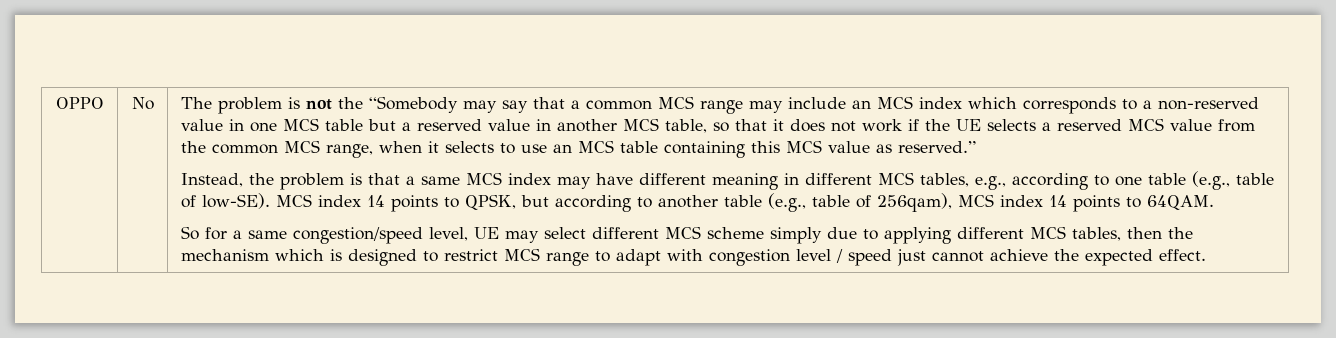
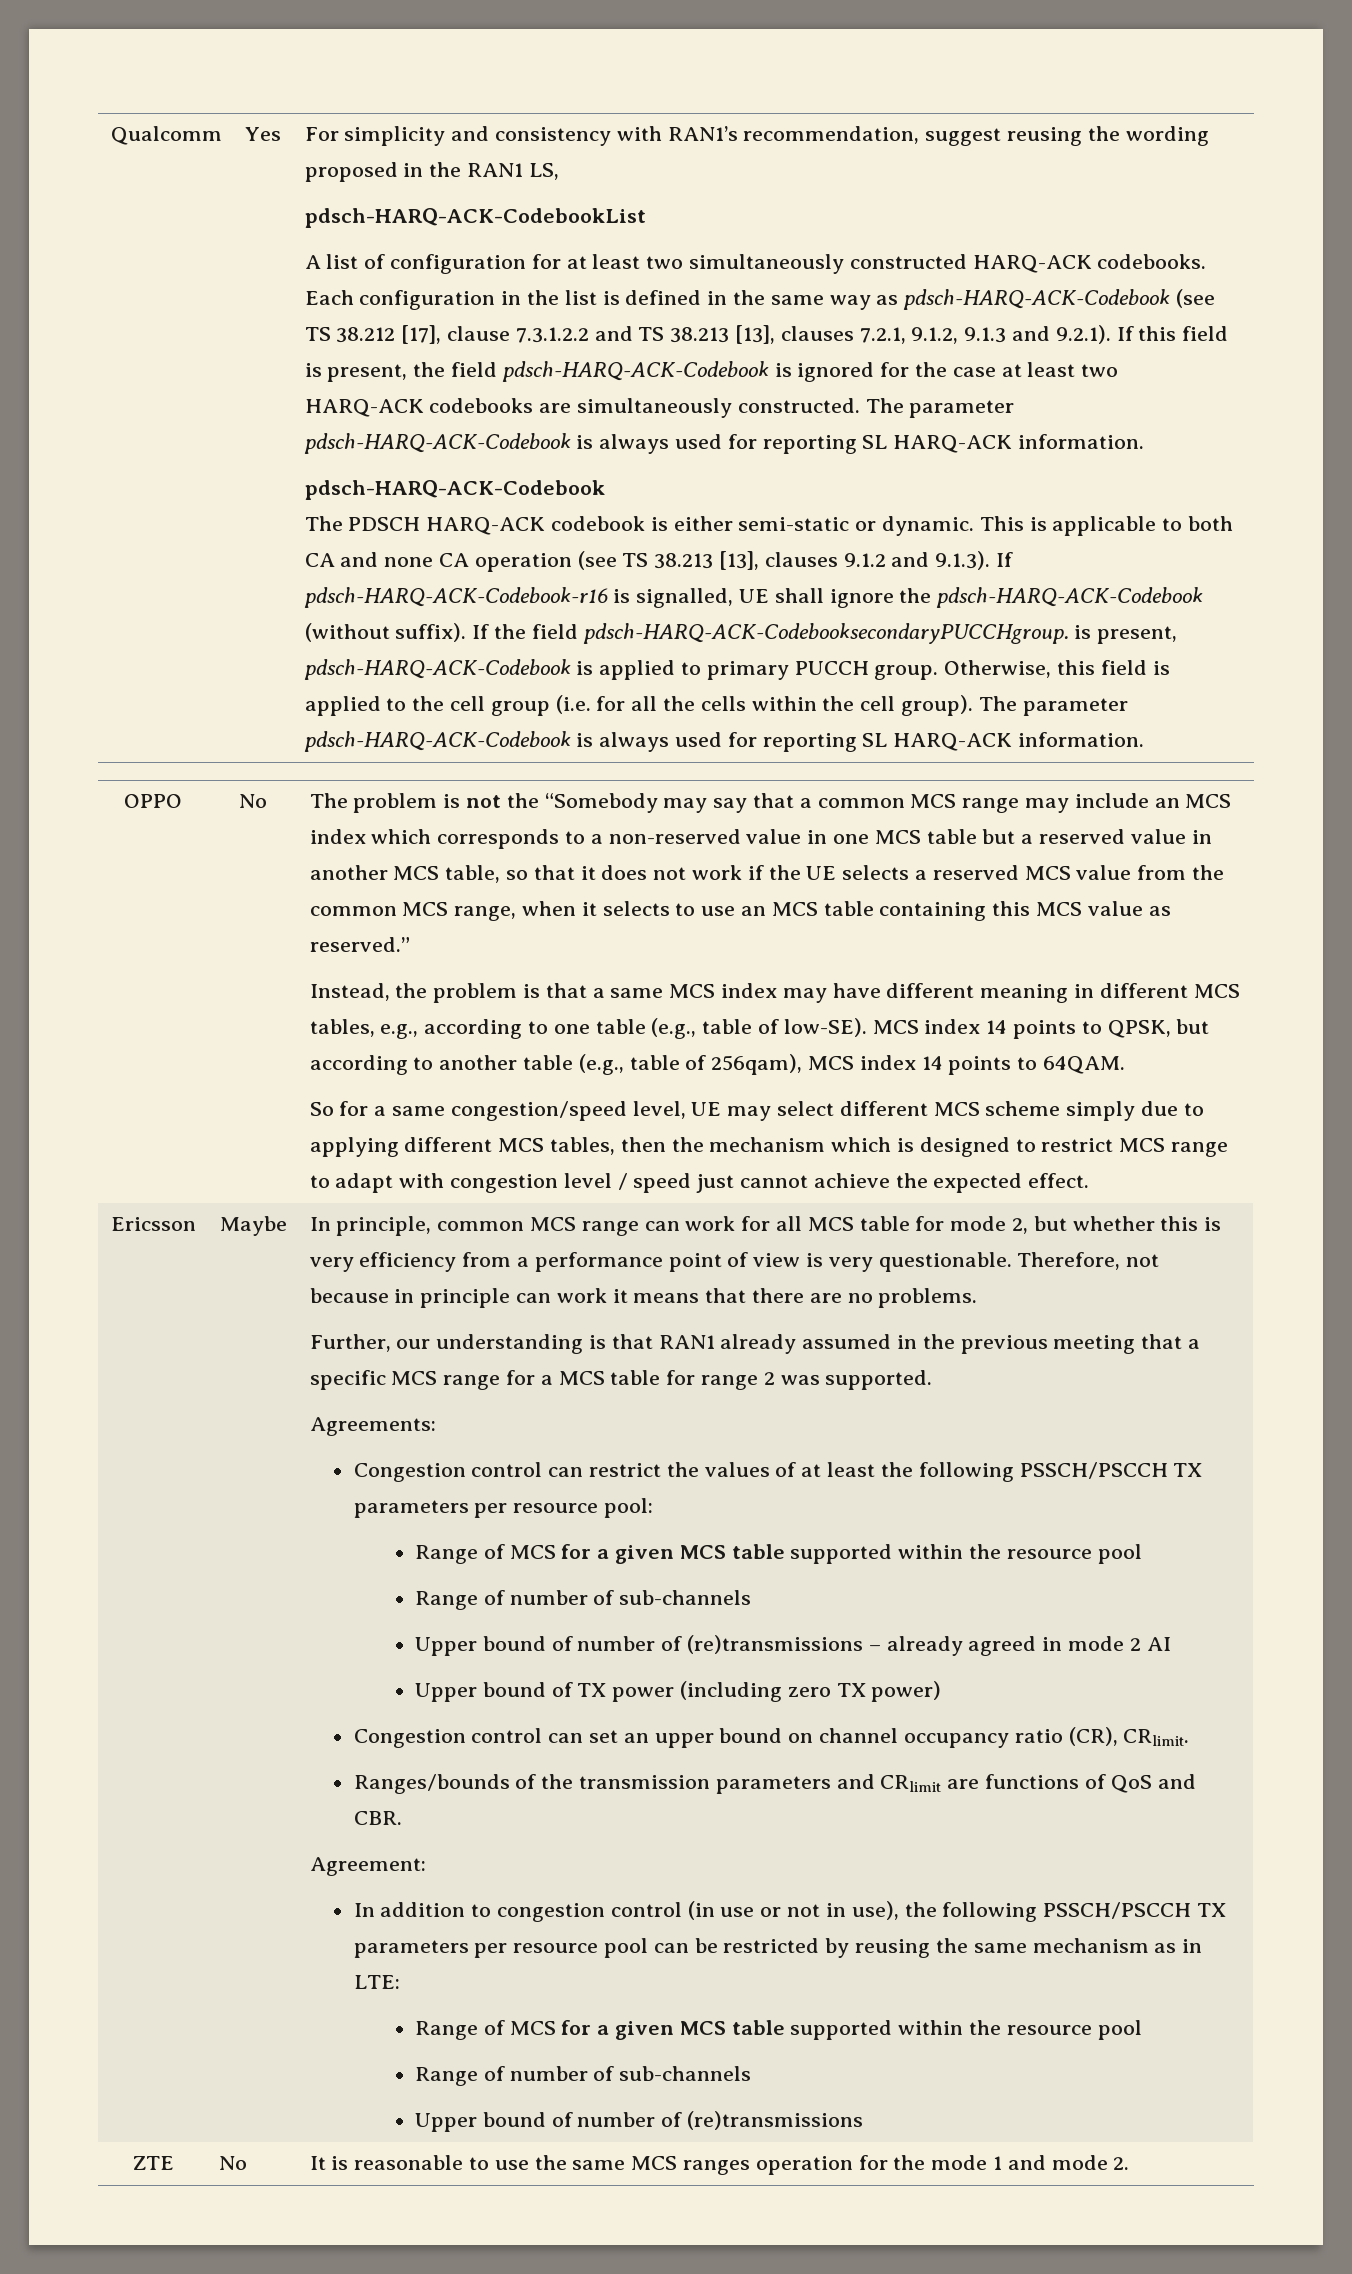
+ Qualcomm | Yes | For simplicity and consistency with RAN1’s recommendation, suggest reusing the wording proposed in the RAN1 LS,
+ pdsch-HARQ-ACK-CodebookList
+ A list of configuration for at least two simultaneously constructed HARQ-ACK codebooks. Each configuration in the list is defined in the same way as pdsch-HARQ-ACK-Codebook (see TS 38.212 [17], clause 7.3.1.2.2 and TS 38.213 [13], clauses 7.2.1, 9.1.2, 9.1.3 and 9.2.1). If this field is present, the field pdsch-HARQ-ACK-Codebook is ignored for the case at least two HARQ-ACK codebooks are simultaneously constructed. The parameter pdsch-HARQ-ACK-Codebook is always used for reporting SL HARQ-ACK information.
+ pdsch-HARQ-ACK-Codebook
+ The PDSCH HARQ-ACK codebook is either semi-static or dynamic. This is applicable to both CA and none CA operation (see TS 38.213 [13], clauses 9.1.2 and 9.1.3). If pdsch-HARQ-ACK-Codebook-r16 is signalled, UE shall ignore the pdsch-HARQ-ACK-Codebook (without suffix). If the field pdsch-HARQ-ACK-CodebooksecondaryPUCCHgroup. is present, pdsch-HARQ-ACK-Codebook is applied to primary PUCCH group. Otherwise, this field is applied to the cell group (i.e. for all the cells within the cell group). The parameter pdsch-HARQ-ACK-Codebook is always used for reporting SL HARQ-ACK information.
+ Ericsson | Maybe | In principle, common MCS range can work for all MCS table for mode 2, but whether this is very efficiency from a performance point of view is very questionable. Therefore, not because in principle can work it means that there are no problems.
+ Further, our understanding is that RAN1 already assumed in the previous meeting that a specific MCS range for a MCS table for range 2 was supported.
+ Agreements:
+ Congestion control can restrict the values of at least the following PSSCH/PSCCH TX parameters per resource pool:
+ Range of MCS for a given MCS table supported within the resource pool
+ Range of number of sub-channels
+ Upper bound of number of (re)transmissions – already agreed in mode 2 AI
+ Upper bound of TX power (including zero TX power)
+ Congestion control can set an upper bound on channel occupancy ratio (CR), CRlimit.
+ Ranges/bounds of the transmission parameters and CRlimit are functions of QoS and CBR.
+ Agreement:
+ In addition to congestion control (in use or not in use), the following PSSCH/PSCCH TX parameters per resource pool can be restricted by reusing the same mechanism as in LTE:
+ Range of MCS for a given MCS table supported within the resource pool
+ Range of number of sub-channels
+ Upper bound of number of (re)transmissions
+ ZTE | No | It is reasonable to use the same MCS ranges operation for the mode 1 and mode 2.

